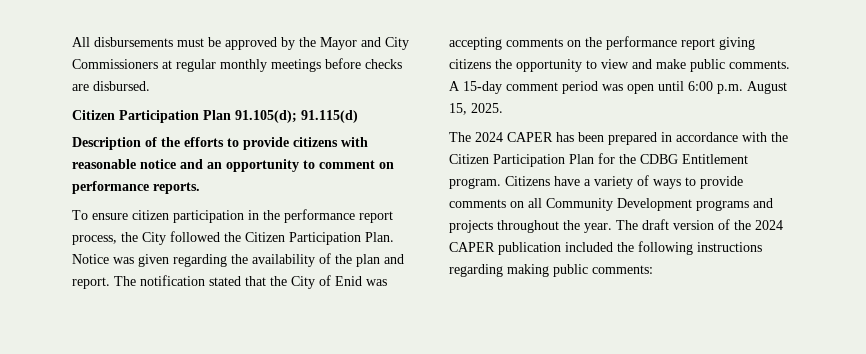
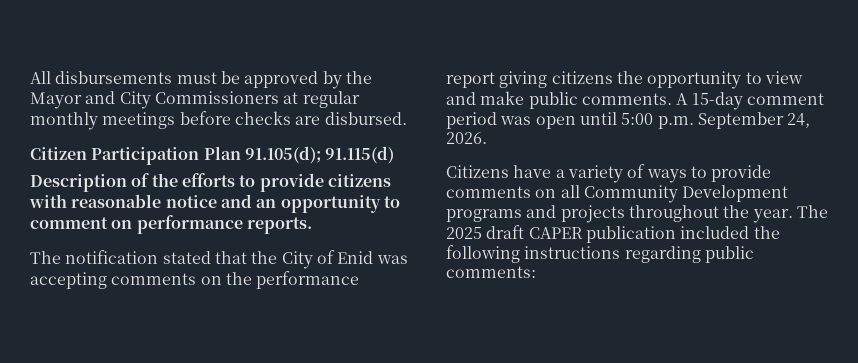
- To ensure citizen participation in the performance report process, the City followed the Citizen Participation Plan. Notice was given regarding the availability of the plan and report.
- A 15-day comment period was open until 6:00 p.m. August 15, 2025.
- The 2024 CAPER has been prepared in accordance with the Citizen Participation Plan for the CDBG Entitlement program. Citizens have a variety of ways to provide comments on all Community Development programs and projects throughout the year.
+ A 15-day comment period was open until 5:00 p.m. September 24, 2026.
+ Citizens have a variety of ways to provide comments on all Community Development programs and projects throughout the year.
- The draft version of the 2024 CAPER publication included the following instructions regarding making public comments:
+ The 2025 draft CAPER publication included the following instructions regarding public comments:

